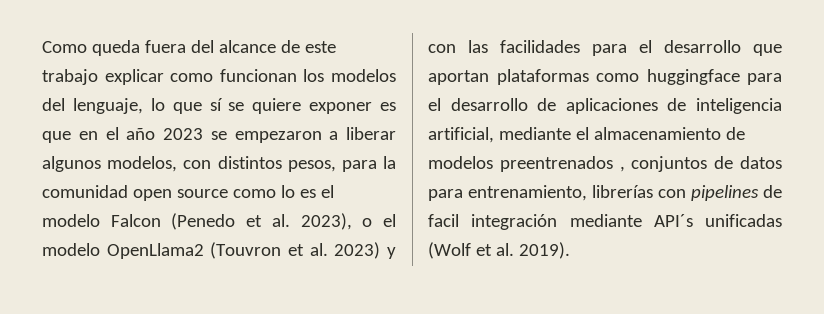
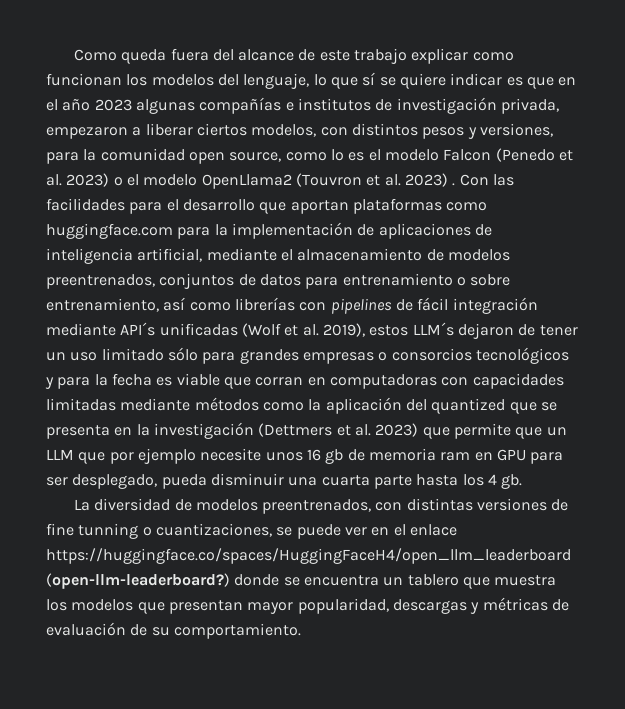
- Como queda fuera del alcance de este trabajo explicar como funcionan los modelos del lenguaje, lo que sí se quiere exponer es que en el año 2023 se empezaron a liberar algunos modelos, con distintos pesos, para la comunidad open source como lo es el modelo Falcon (Penedo et al. 2023), o el modelo OpenLlama2 (Touvron et al. 2023) y con las facilidades para el desarrollo que aportan plataformas como huggingface para el desarrollo de aplicaciones de inteligencia artificial, mediante el almacenamiento de modelos preentrenados , conjuntos de datos para entrenamiento, librerías con pipelines de facil integración mediante API´s unificadas (Wolf et al. 2019).
+ Como queda fuera del alcance de este trabajo explicar como funcionan los modelos del lenguaje, lo que sí se quiere indicar es que en el año 2023 algunas compañías e institutos de investigación privada, empezaron a liberar ciertos modelos, con distintos pesos y versiones, para la comunidad open source, como lo es el modelo Falcon (Penedo et al. 2023) o el modelo OpenLlama2 (Touvron et al. 2023) . Con las facilidades para el desarrollo que aportan plataformas como huggingface.com para la implementación de aplicaciones de inteligencia artificial, mediante el almacenamiento de modelos preentrenados, conjuntos de datos para entrenamiento o sobre entrenamiento, así como librerías con pipelines de fácil integración mediante API´s unificadas (Wolf et al. 2019), estos LLM´s dejaron de tener un uso limitado sólo para grandes empresas o consorcios tecnológicos y para la fecha es viable que corran en computadoras con capacidades limitadas mediante métodos como la aplicación del quantized que se presenta en la investigación (Dettmers et al. 2023) que permite que un LLM que por ejemplo necesite unos 16 gb de memoria ram en GPU para ser desplegado, pueda disminuir una cuarta parte hasta los 4 gb.
+ La diversidad de modelos preentrenados, con distintas versiones de fine tunning o cuantizaciones, se puede ver en el enlace https://huggingface.co/spaces/HuggingFaceH4/open_llm_leaderboard (open-llm-leaderboard?) donde se encuentra un tablero que muestra los modelos que presentan mayor popularidad, descargas y métricas de evaluación de su comportamiento.

